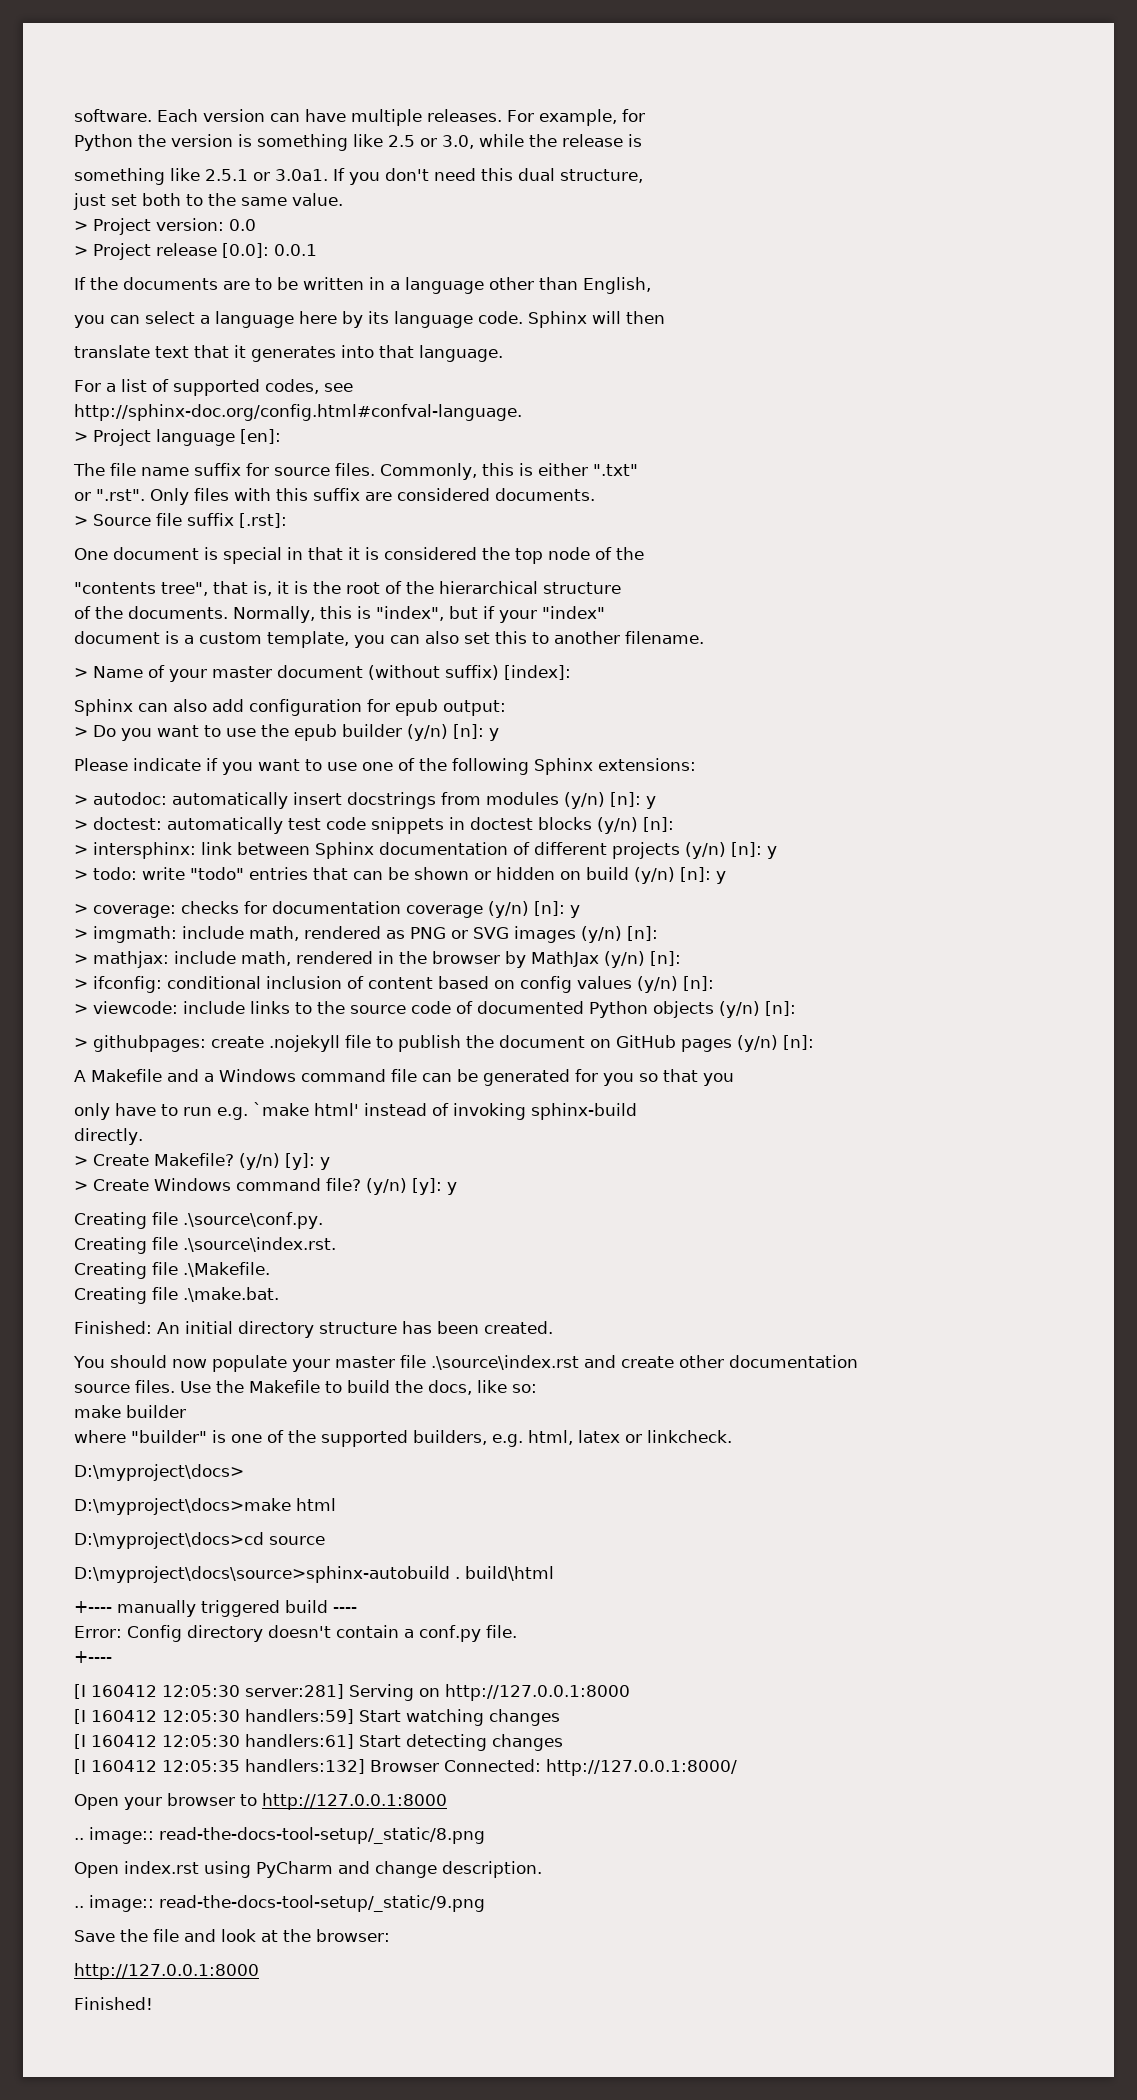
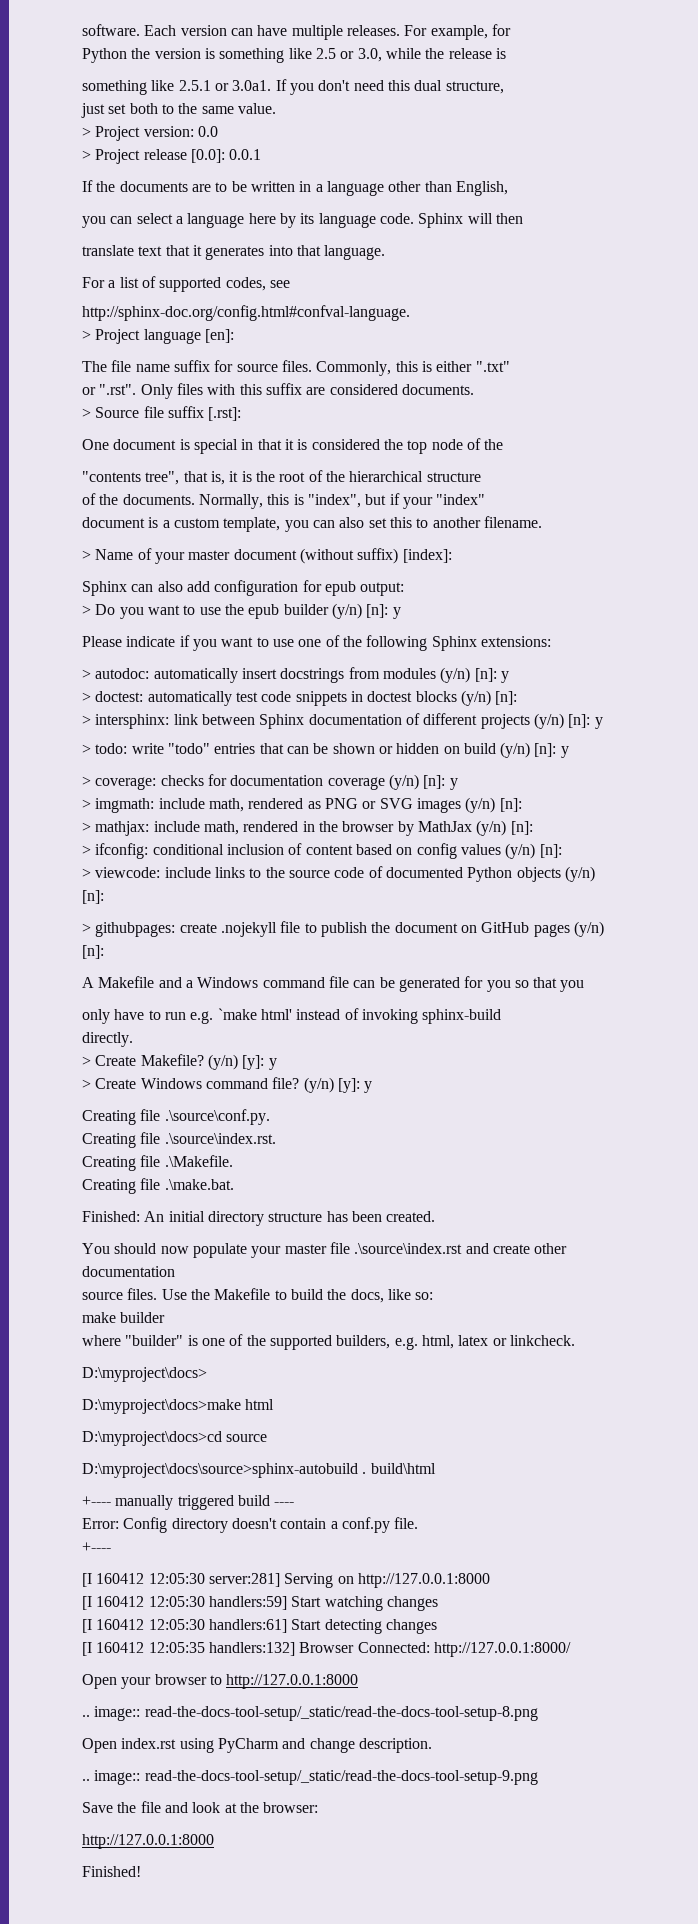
- .. image:: read-the-docs-tool-setup/_static/8.png
+ .. image:: read-the-docs-tool-setup/_static/read-the-docs-tool-setup-8.png
- .. image:: read-the-docs-tool-setup/_static/9.png
+ .. image:: read-the-docs-tool-setup/_static/read-the-docs-tool-setup-9.png

